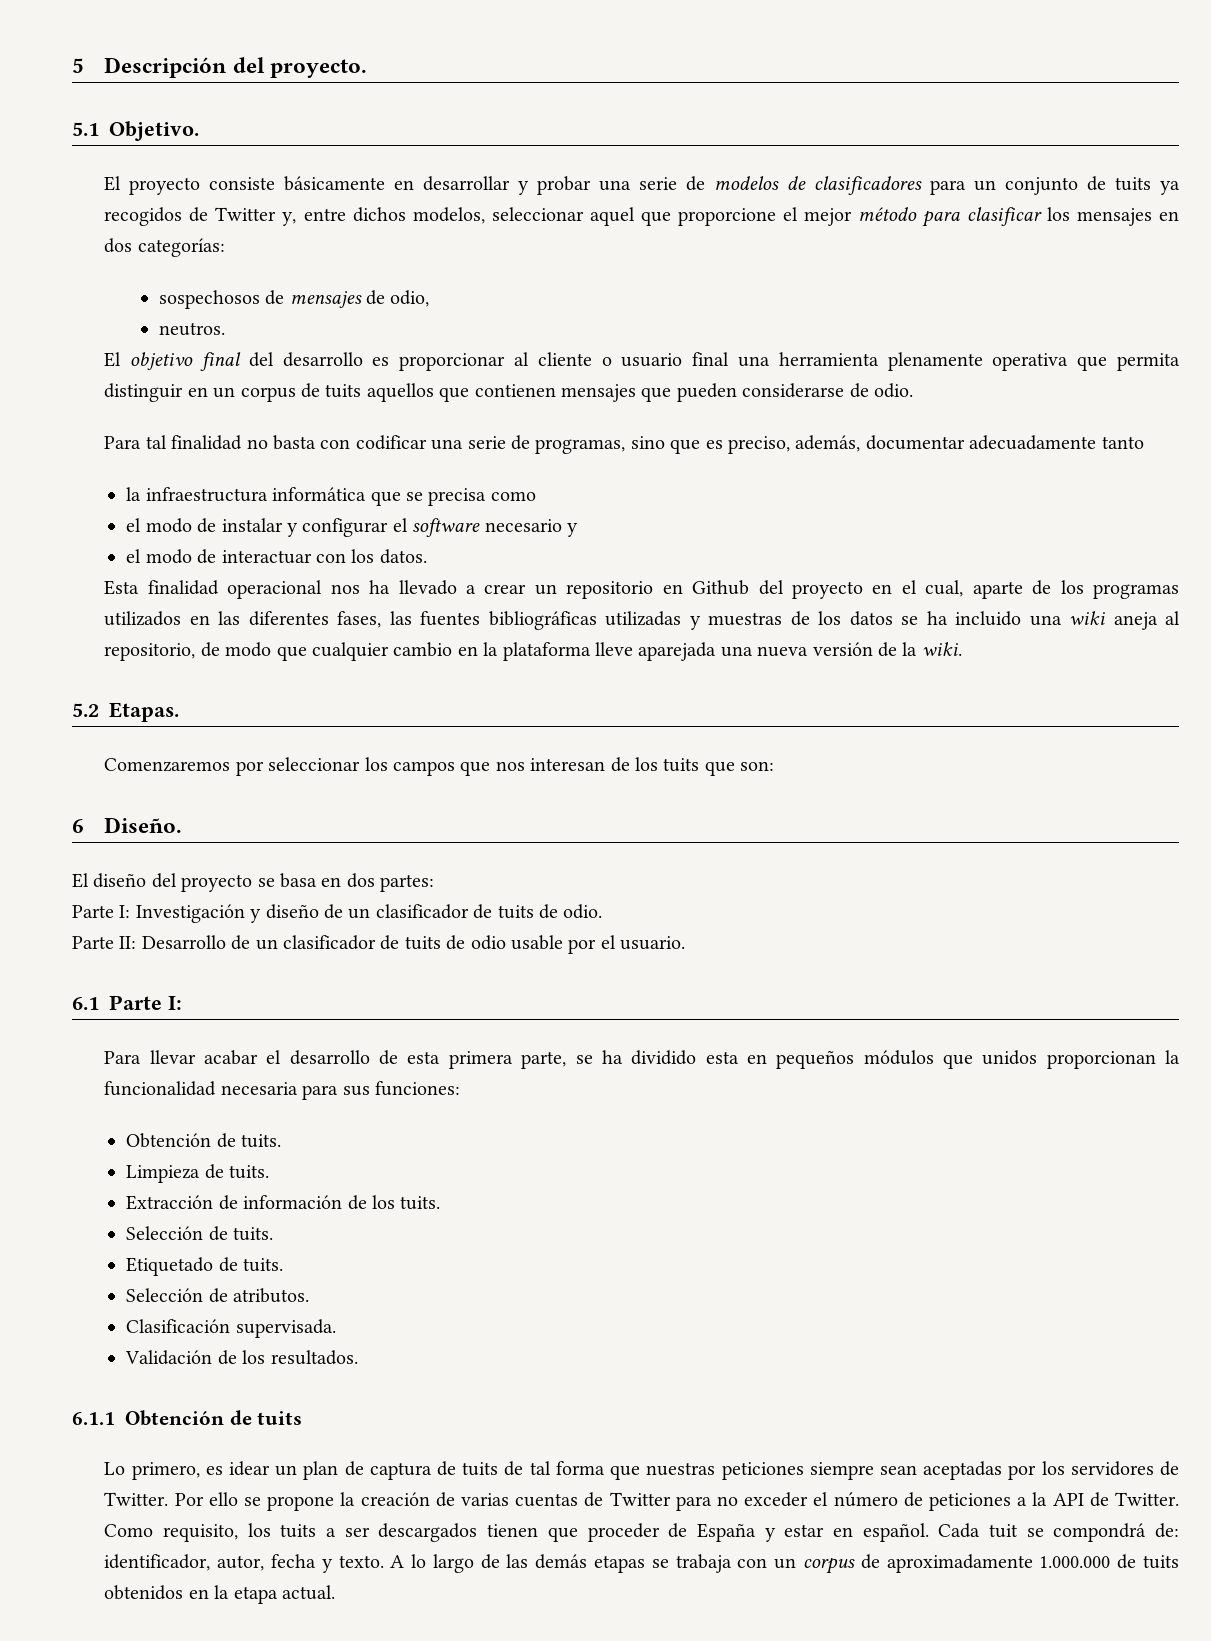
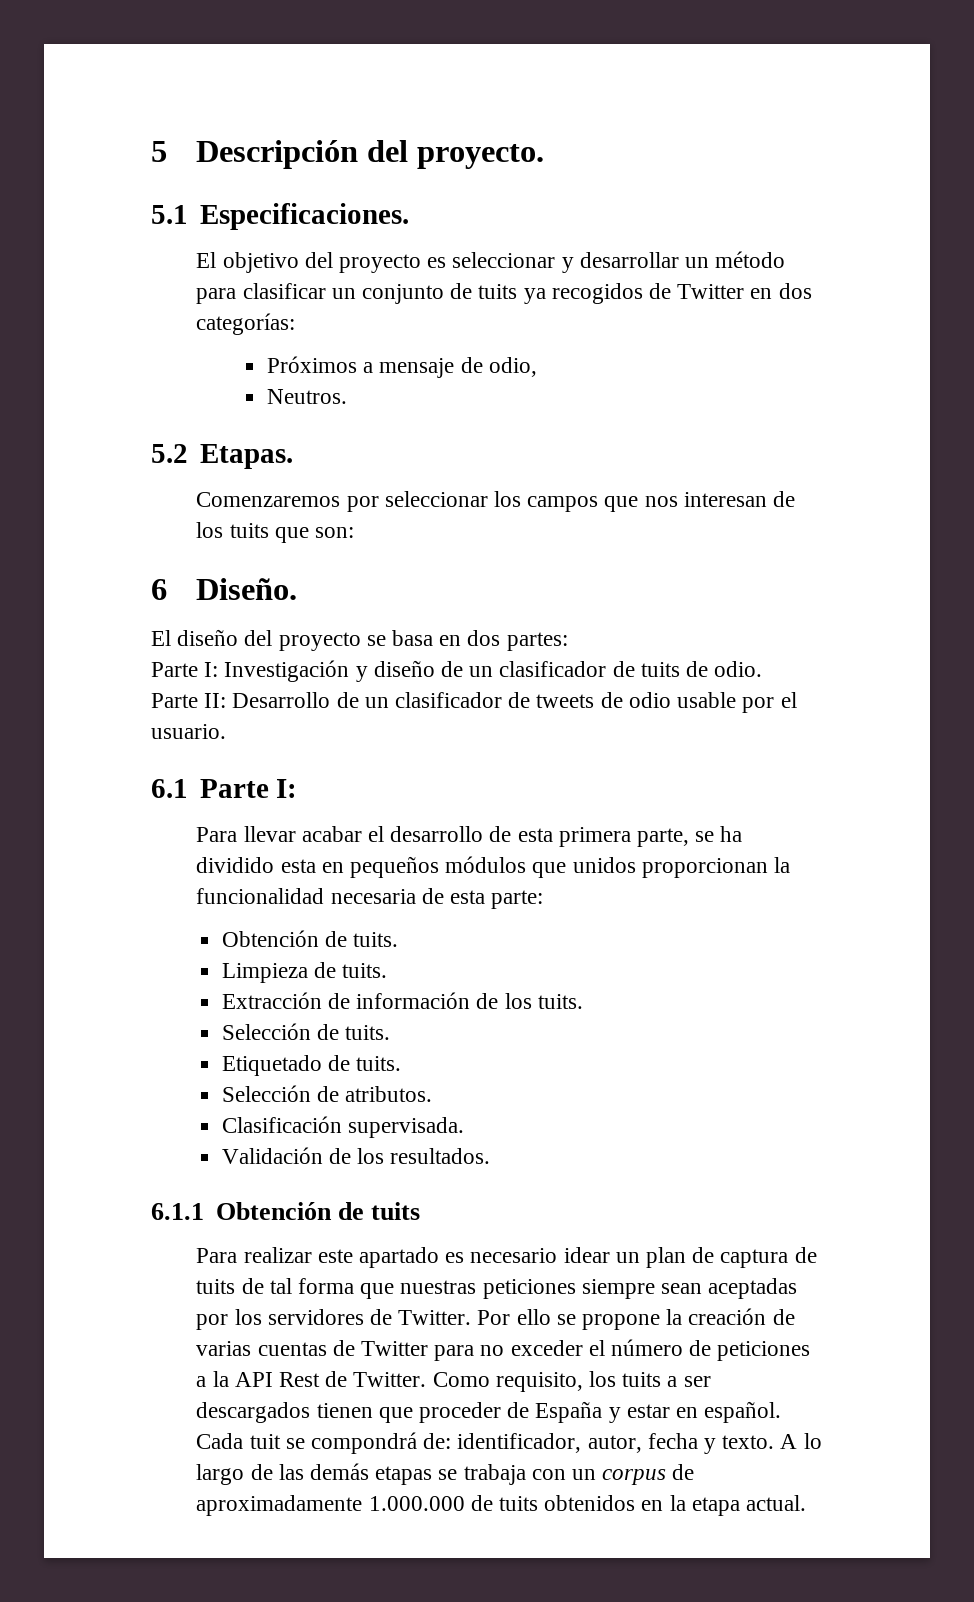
- 5.1 Objetivo.
- El proyecto consiste básicamente en desarrollar y probar una serie de modelos de clasificadores para un conjunto de tuits ya recogidos de Twitter y, entre dichos modelos, seleccionar aquel que proporcione el mejor método para clasificar los mensajes en dos categorías:
+ 5.1 Especificaciones.
+ El objetivo del proyecto es seleccionar y desarrollar un método para clasificar un conjunto de tuits ya recogidos de Twitter en dos categorías:
- sospechosos de mensajes de odio,
+ Próximos a mensaje de odio,
- neutros.
- El objetivo final del desarrollo es proporcionar al cliente o usuario final una herramienta plenamente operativa que permita distinguir en un corpus de tuits aquellos que contienen mensajes que pueden considerarse de odio.
- Para tal finalidad no basta con codificar una serie de programas, sino que es preciso, además, documentar adecuadamente tanto
- la infraestructura informática que se precisa como
- el modo de instalar y configurar el software necesario y
- el modo de interactuar con los datos.
- Esta finalidad operacional nos ha llevado a crear un repositorio en Github del proyecto en el cual, aparte de los programas utilizados en las diferentes fases, las fuentes bibliográficas utilizadas y muestras de los datos se ha incluido una wiki aneja al repositorio, de modo que cualquier cambio en la plataforma lleve aparejada una nueva versión de la wiki.
+ Neutros.
- Parte II: Desarrollo de un clasificador de tuits de odio usable por el usuario.
+ Parte II: Desarrollo de un clasificador de tweets de odio usable por el usuario.
- Para llevar acabar el desarrollo de esta primera parte, se ha dividido esta en pequeños módulos que unidos proporcionan la funcionalidad necesaria para sus funciones:
+ Para llevar acabar el desarrollo de esta primera parte, se ha dividido esta en pequeños módulos que unidos proporcionan la funcionalidad necesaria de esta parte:
- Lo primero, es idear un plan de captura de tuits de tal forma que nuestras peticiones siempre sean aceptadas por los servidores de Twitter.
+ Para realizar este apartado es necesario idear un plan de captura de tuits de tal forma que nuestras peticiones siempre sean aceptadas por los servidores de Twitter.
- Por ello se propone la creación de varias cuentas de Twitter para no exceder el número de peticiones a la API de Twitter.
+ Por ello se propone la creación de varias cuentas de Twitter para no exceder el número de peticiones a la API Rest de Twitter.

